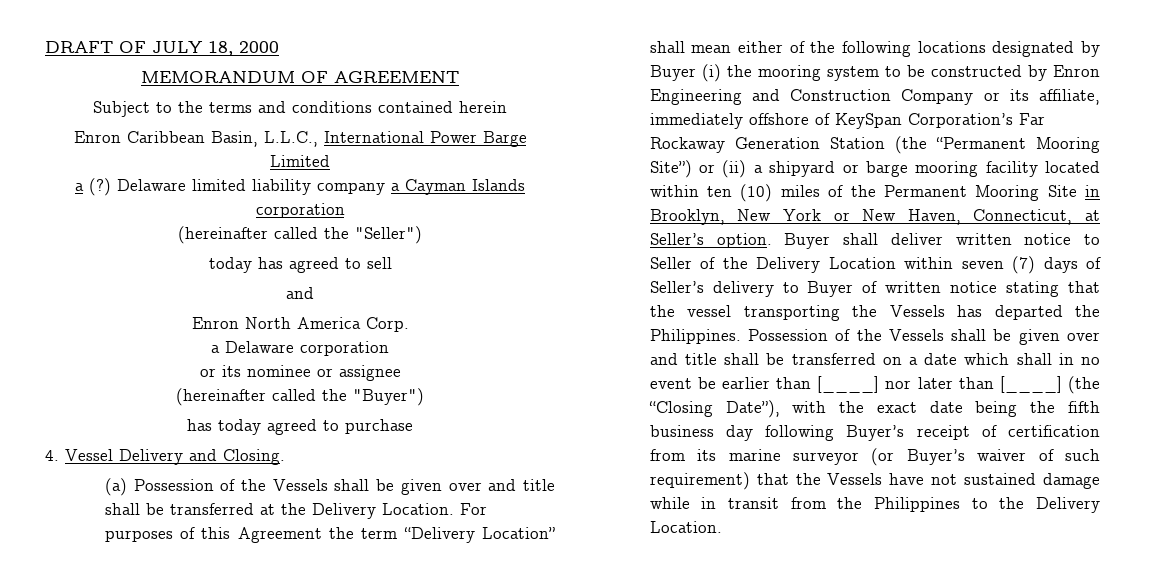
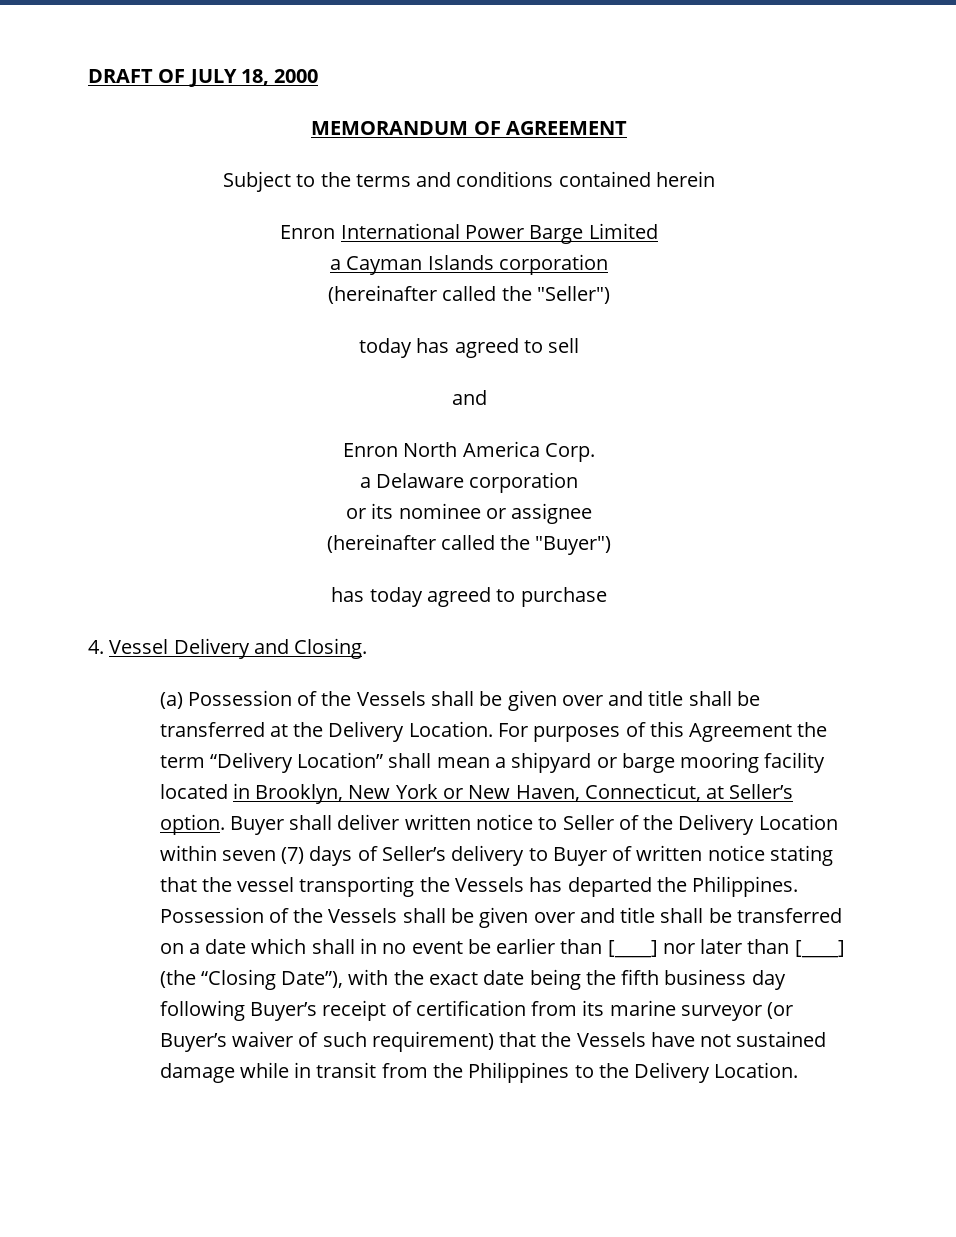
- Enron Caribbean Basin, L.L.C., International Power Barge Limited
+ Enron International Power Barge Limited
- a (?) Delaware limited liability company a Cayman Islands corporation
+ a Cayman Islands corporation
- For purposes of this Agreement the term “Delivery Location” shall mean either of the following locations designated by Buyer (i) the mooring system to be constructed by Enron Engineering and Construction Company or its affiliate, immediately offshore of KeySpan Corporation’s Far Rockaway Generation Station (the “Permanent Mooring Site”) or (ii) a shipyard or barge mooring facility located within ten (10) miles of the Permanent Mooring Site in Brooklyn, New York or New Haven, Connecticut, at Seller’s option.
+ For purposes of this Agreement the term “Delivery Location” shall mean a shipyard or barge mooring facility located in Brooklyn, New York or New Haven, Connecticut, at Seller’s option.

